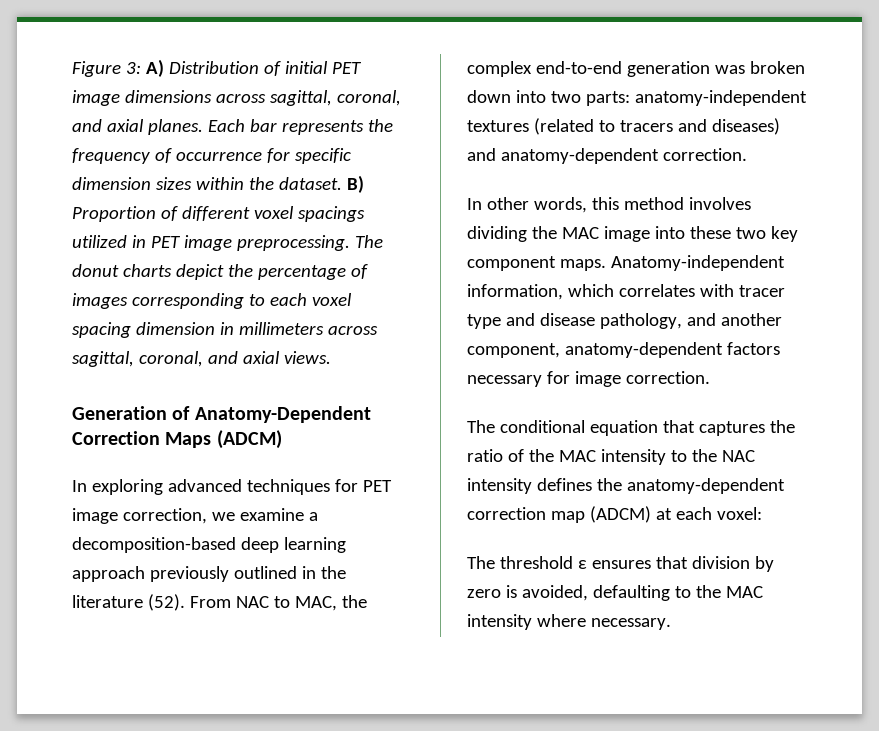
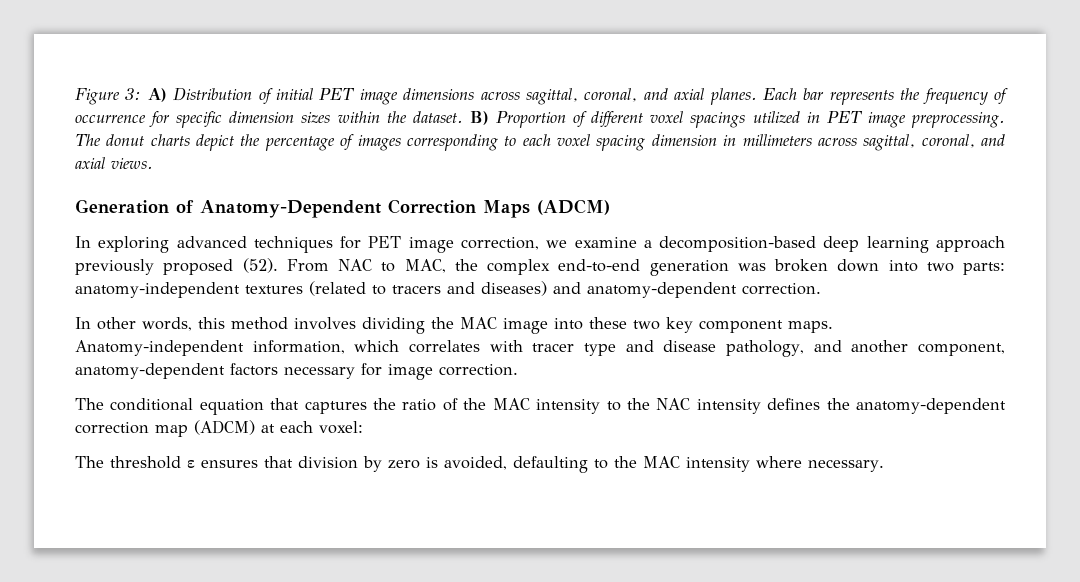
- In exploring advanced techniques for PET image correction, we examine a decomposition-based deep learning approach previously outlined in the literature (52).
+ In exploring advanced techniques for PET image correction, we examine a decomposition-based deep learning approach previously proposed (52).

